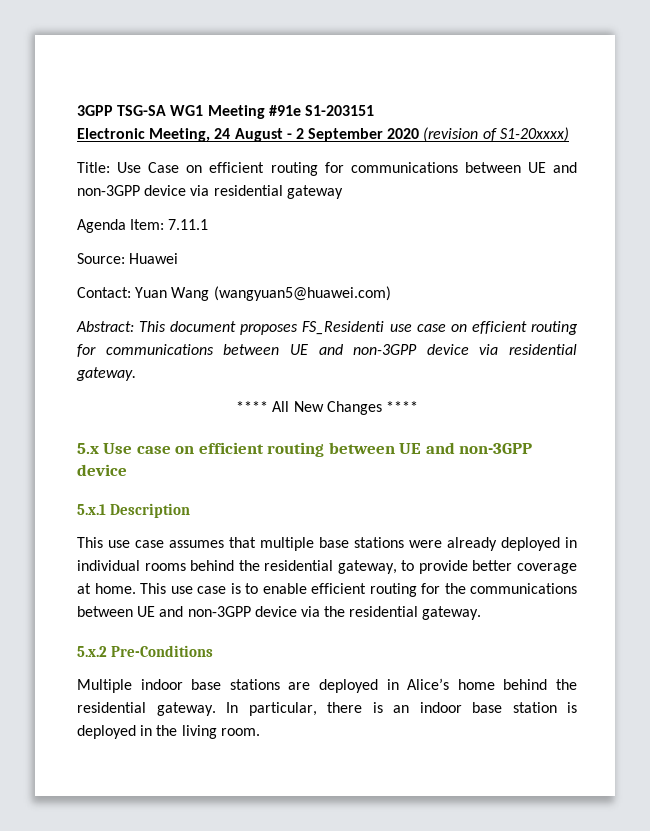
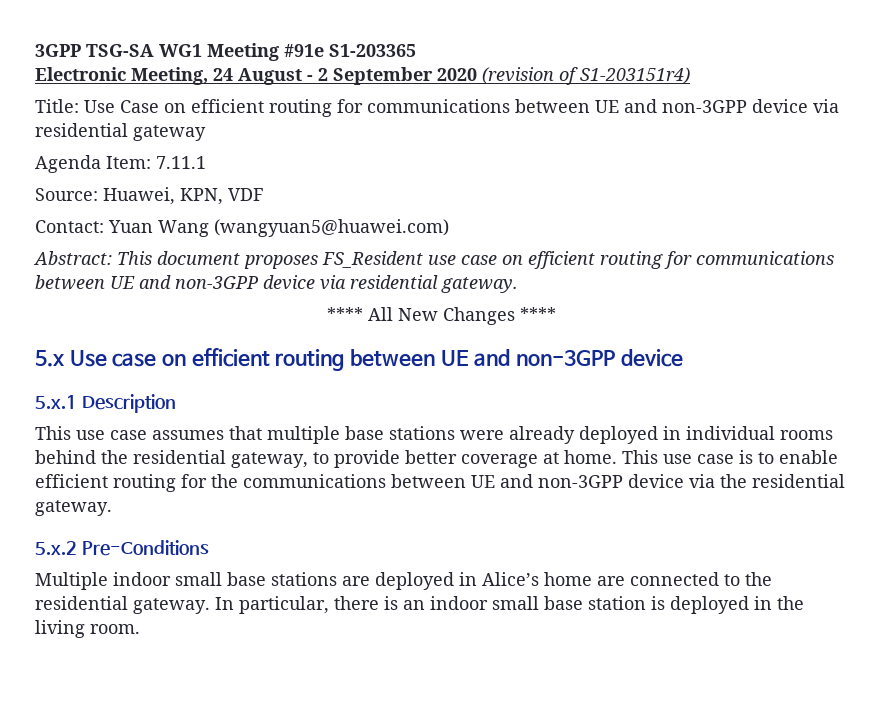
- 3GPP TSG-SA WG1 Meeting #91e S1-203151
+ 3GPP TSG-SA WG1 Meeting #91e S1-203365
- Electronic Meeting, 24 August - 2 September 2020 (revision of S1-20xxxx)
+ Electronic Meeting, 24 August - 2 September 2020 (revision of S1-203151r4)
- Source: Huawei
+ Source: Huawei, KPN, VDF
- Abstract: This document proposes FS_Residenti use case on efficient routing for communications between UE and non-3GPP device via residential gateway.
+ Abstract: This document proposes FS_Resident use case on efficient routing for communications between UE and non-3GPP device via residential gateway.
- Multiple indoor base stations are deployed in Alice’s home behind the residential gateway.
+ Multiple indoor small base stations are deployed in Alice’s home are connected to the residential gateway.
- In particular, there is an indoor base station is deployed in the living room.
+ In particular, there is an indoor small base station is deployed in the living room.

